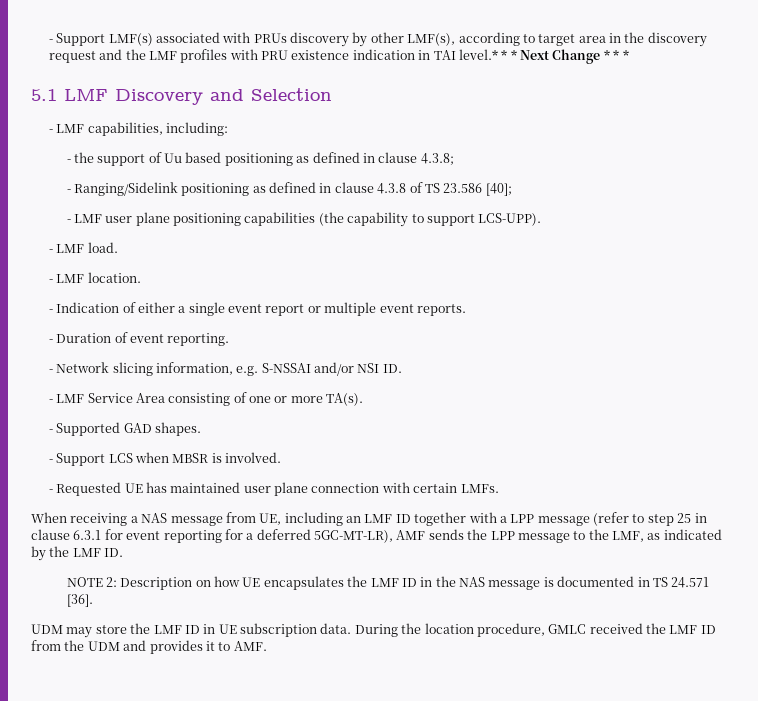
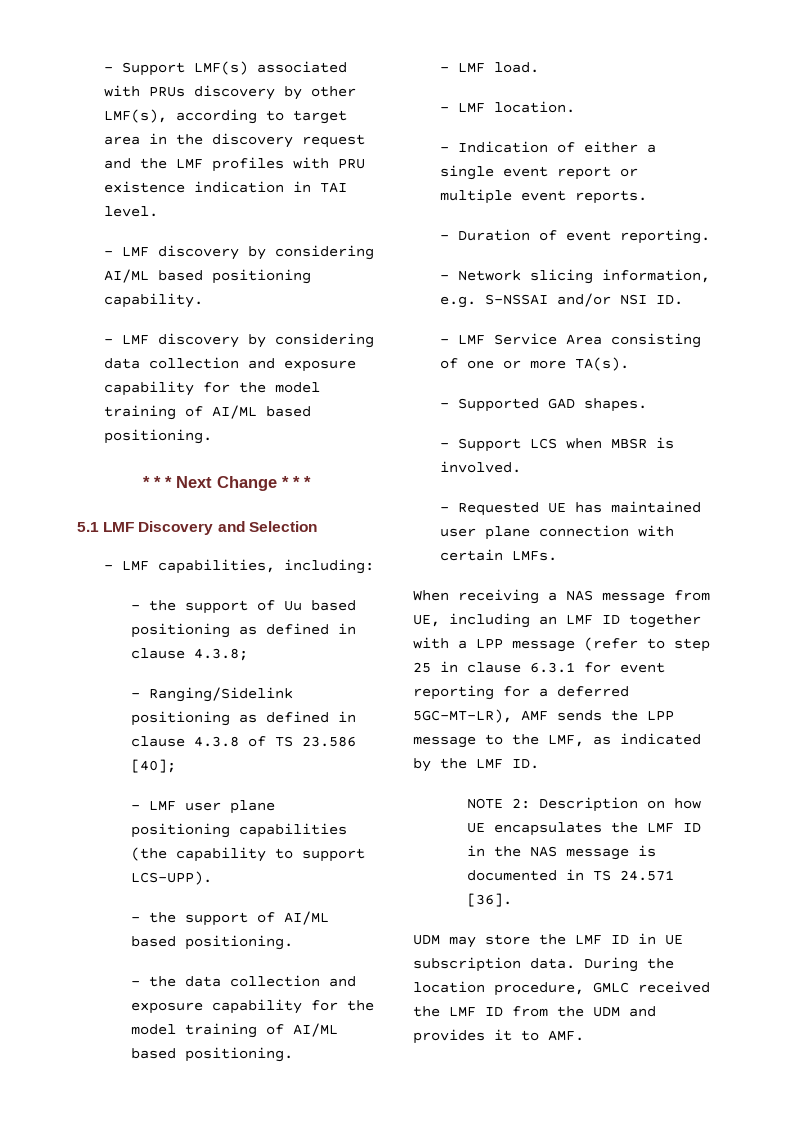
- - Support LMF(s) associated with PRUs discovery by other LMF(s), according to target area in the discovery request and the LMF profiles with PRU existence indication in TAI level.* * * Next Change * * *
+ - Support LMF(s) associated with PRUs discovery by other LMF(s), according to target area in the discovery request and the LMF profiles with PRU existence indication in TAI level.
+ - LMF discovery by considering AI/ML based positioning capability.
+ - LMF discovery by considering data collection and exposure capability for the model training of AI/ML based positioning.
+ * * * Next Change * * *
+ - the support of AI/ML based positioning.
+ - the data collection and exposure capability for the model training of AI/ML based positioning.

